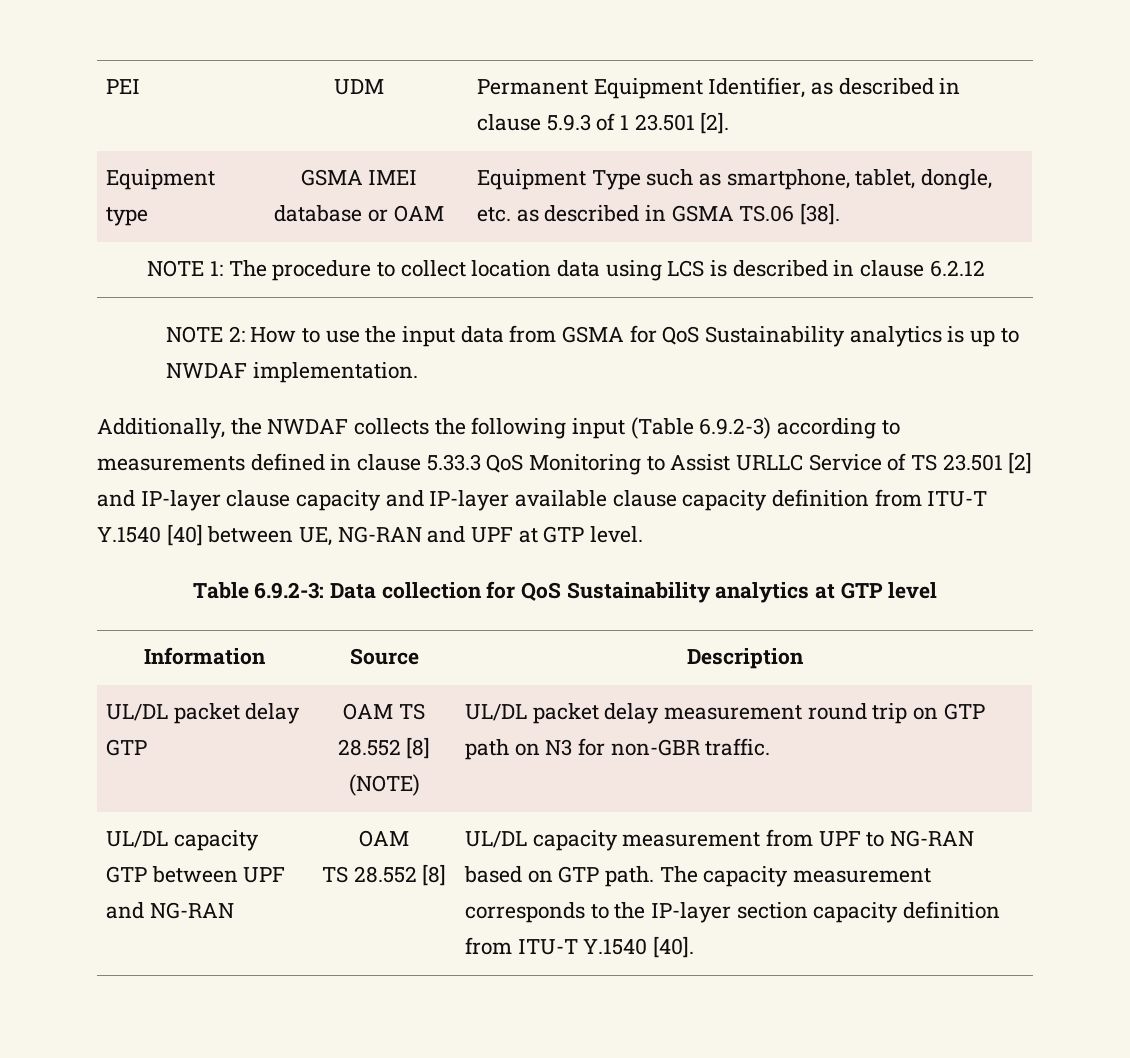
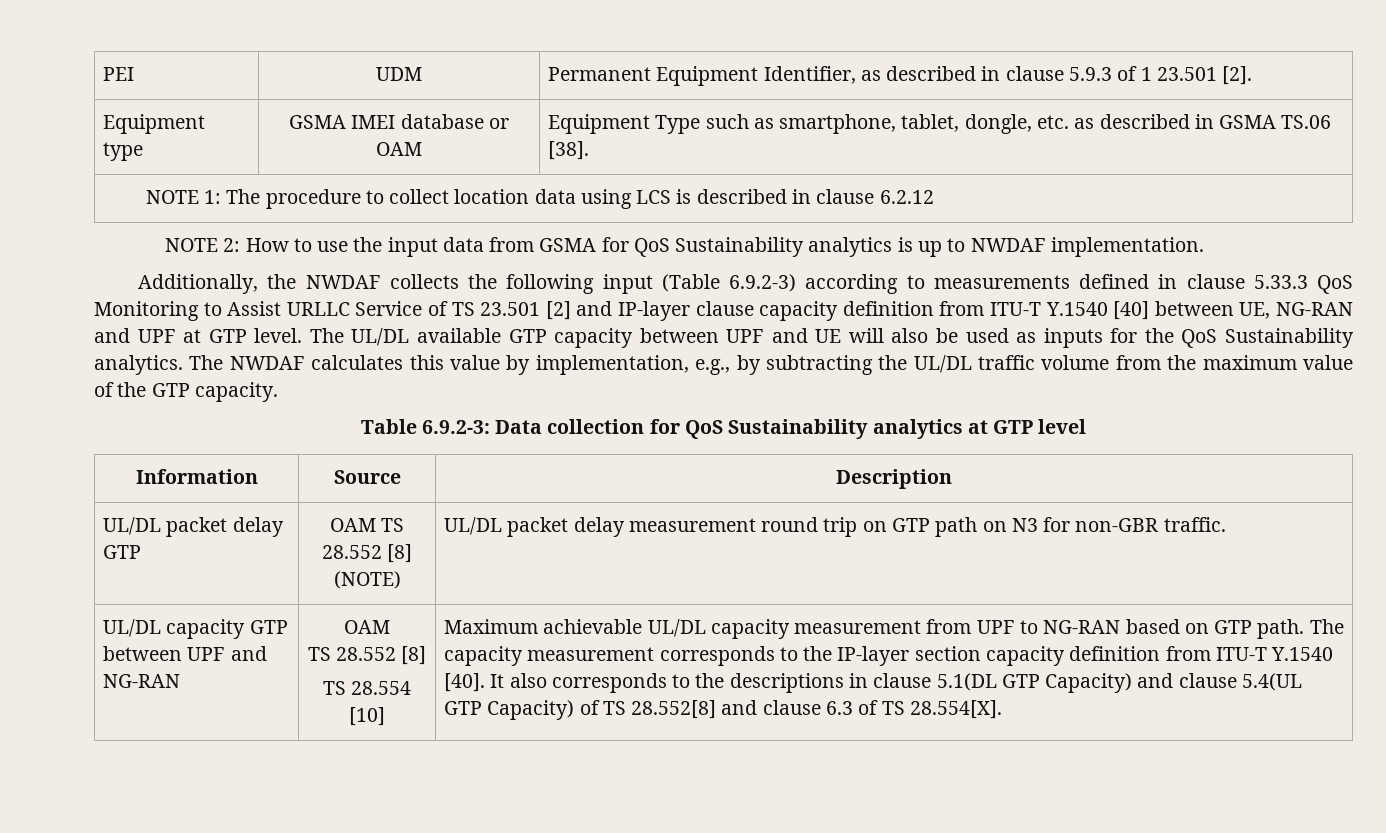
- Additionally, the NWDAF collects the following input (Table 6.9.2-3) according to measurements defined in clause 5.33.3 QoS Monitoring to Assist URLLC Service of TS 23.501 [2] and IP-layer clause capacity and IP-layer available clause capacity definition from ITU-T Y.1540 [40] between UE, NG-RAN and UPF at GTP level.
+ Additionally, the NWDAF collects the following input (Table 6.9.2-3) according to measurements defined in clause 5.33.3 QoS Monitoring to Assist URLLC Service of TS 23.501 [2] and IP-layer clause capacity definition from ITU-T Y.1540 [40] between UE, NG-RAN and UPF at GTP level. The UL/DL available GTP capacity between UPF and UE will also be used as inputs for the QoS Sustainability analytics. The NWDAF calculates this value by implementation, e.g., by subtracting the UL/DL traffic volume from the maximum value of the GTP capacity.
- UL/DL capacity measurement from UPF to NG-RAN based on GTP path.
+ TS 28.554 [10] | Maximum achievable UL/DL capacity measurement from UPF to NG-RAN based on GTP path.
+ It also corresponds to the descriptions in clause 5.1(DL GTP Capacity) and clause 5.4(UL GTP Capacity) of TS 28.552[8] and clause 6.3 of TS 28.554[X].

